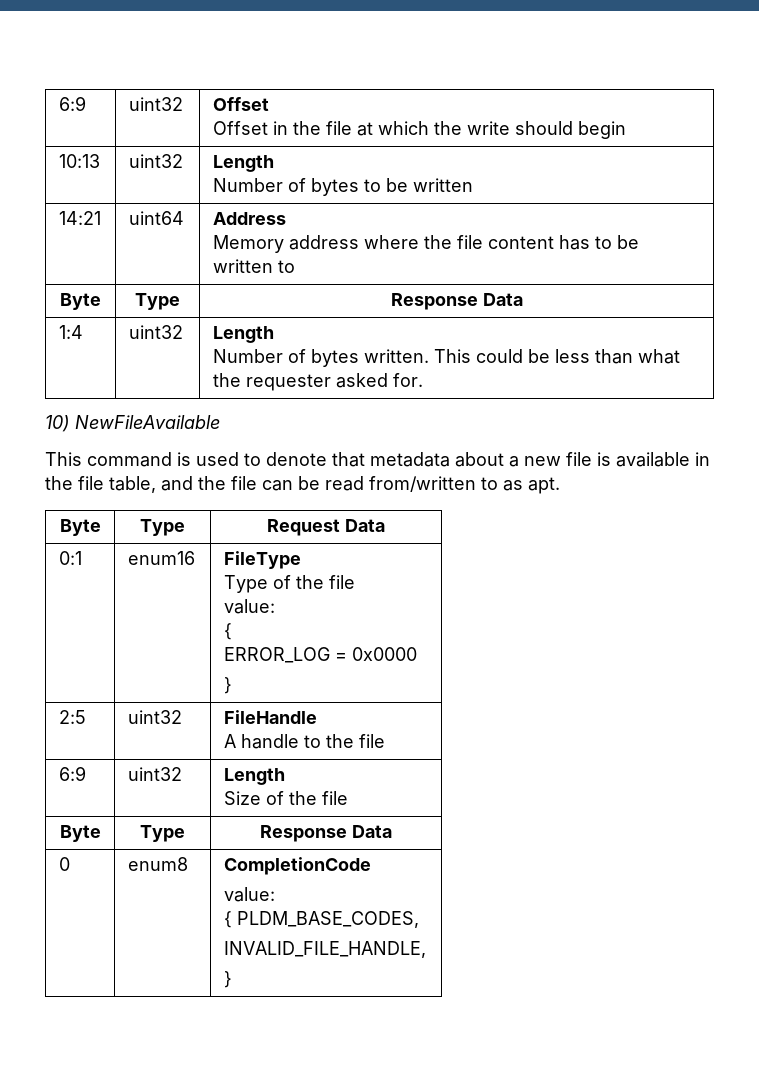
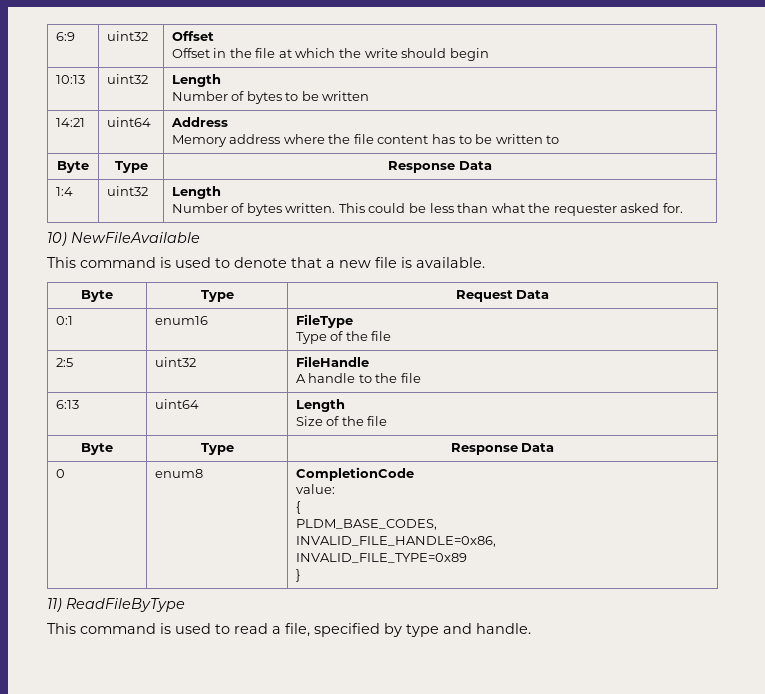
- This command is used to denote that metadata about a new file is available in the file table, and the file can be read from/written to as apt.
+ This command is used to denote that a new file is available.
  0:1 | enum16 | FileType
  Type of the file
- value:
- {
- ERROR_LOG = 0x0000
- }
- 6:9 | uint32 | Length
+ 6:13 | uint64 | Length
  0 | enum8 | CompletionCode
  value:
- { PLDM_BASE_CODES,
- INVALID_FILE_HANDLE,
+ {
+ PLDM_BASE_CODES,
+ INVALID_FILE_HANDLE=0x86,
+ INVALID_FILE_TYPE=0x89
  }
+ 11) ReadFileByType
+ This command is used to read a file, specified by type and handle.

